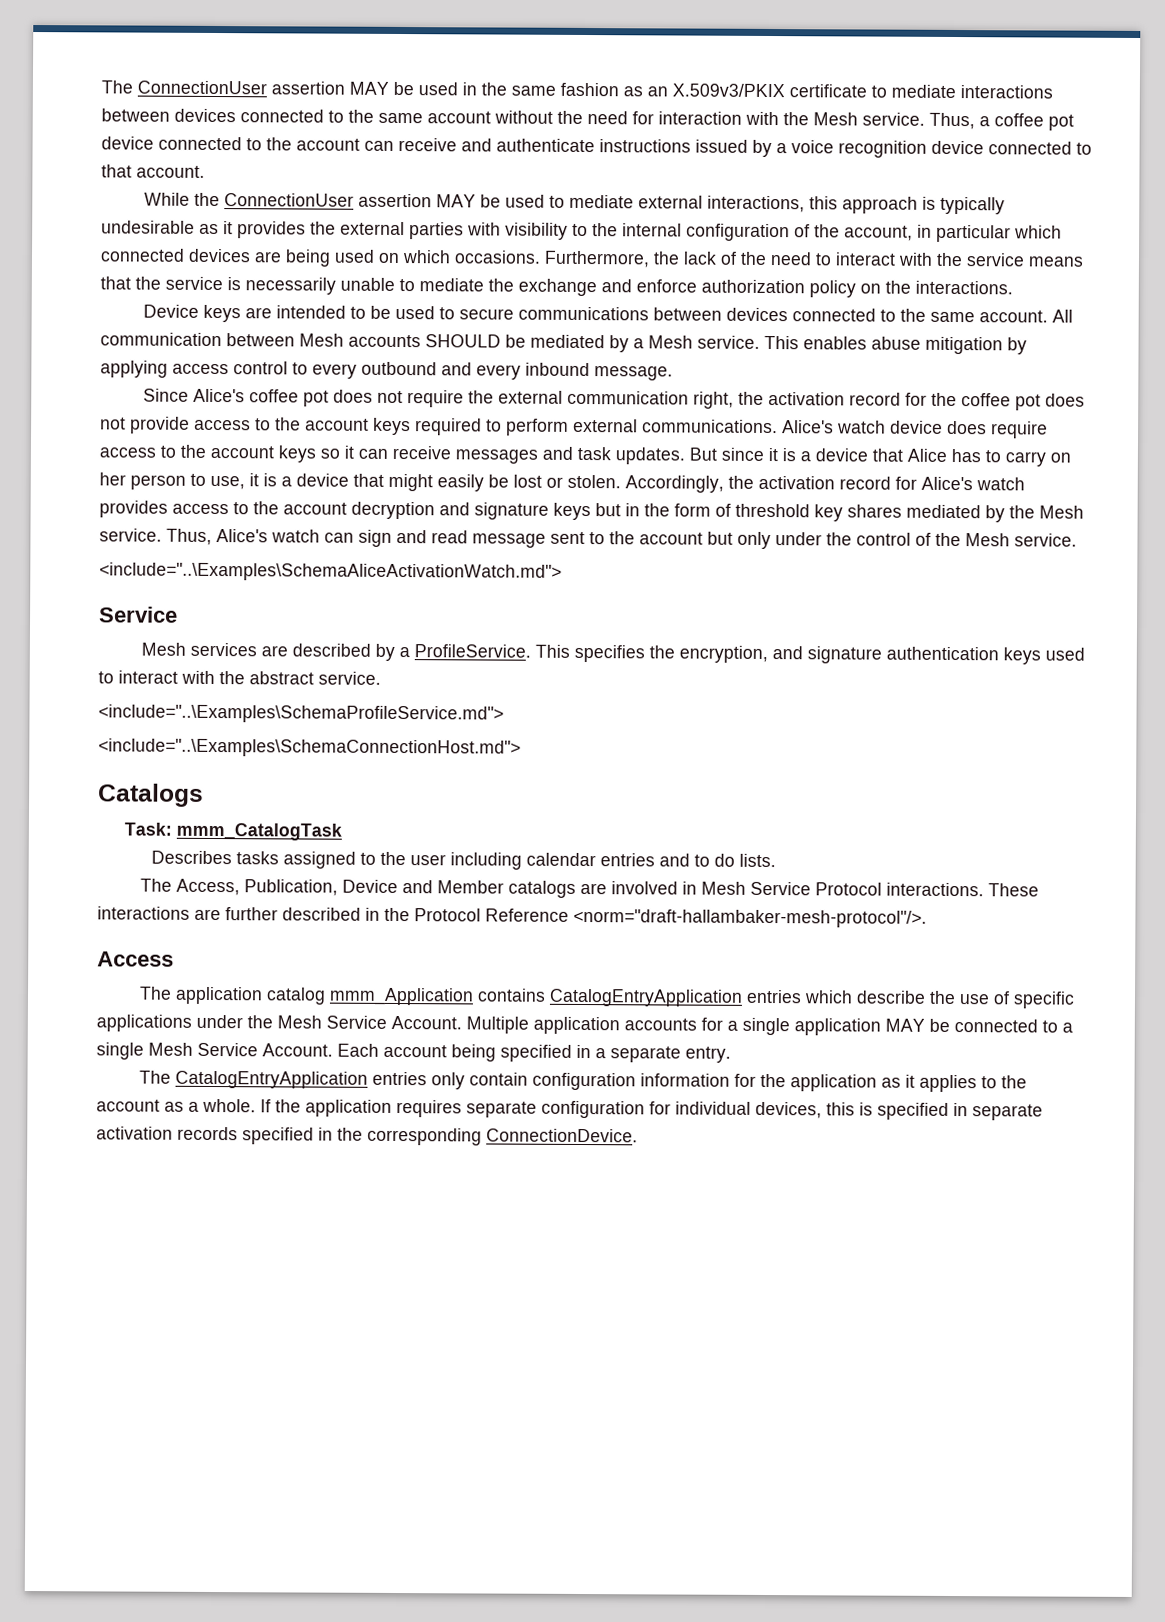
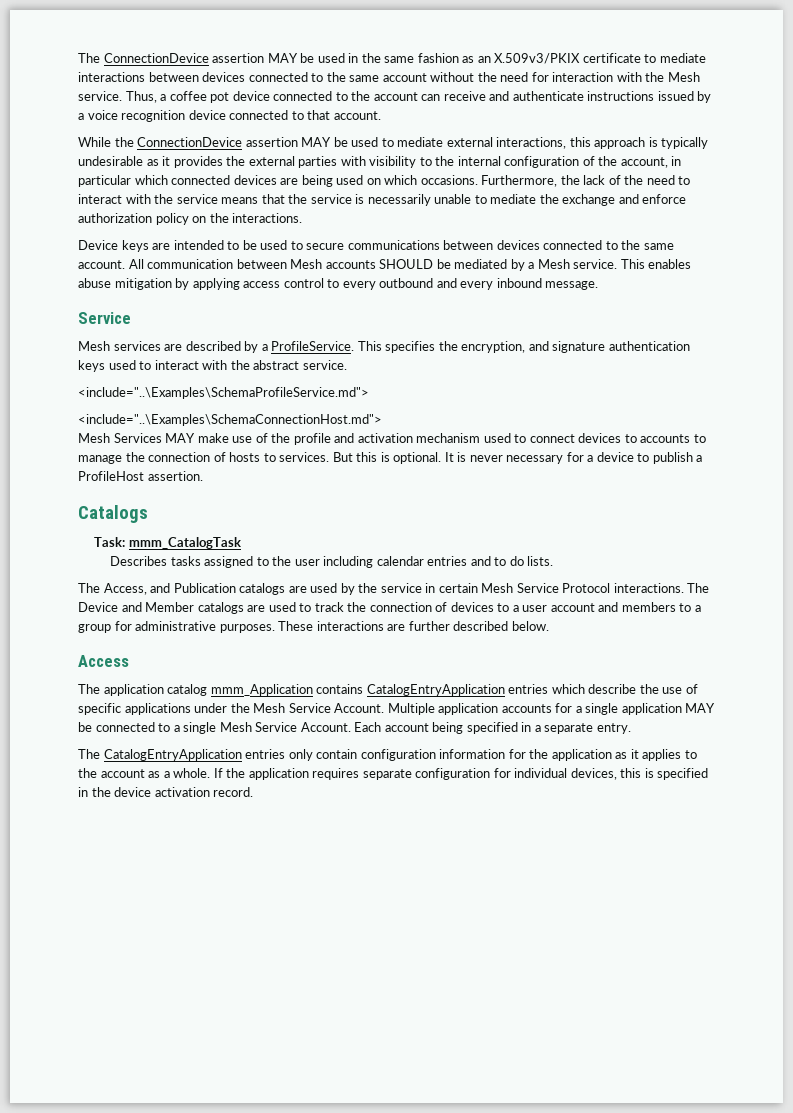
- The ConnectionUser assertion MAY be used in the same fashion as an X.509v3/PKIX certificate to mediate interactions between devices connected to the same account without the need for interaction with the Mesh service.
+ The ConnectionDevice assertion MAY be used in the same fashion as an X.509v3/PKIX certificate to mediate interactions between devices connected to the same account without the need for interaction with the Mesh service.
- While the ConnectionUser assertion MAY be used to mediate external interactions, this approach is typically undesirable as it provides the external parties with visibility to the internal configuration of the account, in particular which connected devices are being used on which occasions.
+ While the ConnectionDevice assertion MAY be used to mediate external interactions, this approach is typically undesirable as it provides the external parties with visibility to the internal configuration of the account, in particular which connected devices are being used on which occasions.
- Since Alice's coffee pot does not require the external communication right, the activation record for the coffee pot does not provide access to the account keys required to perform external communications. Alice's watch device does require access to the account keys so it can receive messages and task updates. But since it is a device that Alice has to carry on her person to use, it is a device that might easily be lost or stolen. Accordingly, the activation record for Alice's watch provides access to the account decryption and signature keys but in the form of threshold key shares mediated by the Mesh service. Thus, Alice's watch can sign and read message sent to the account but only under the control of the Mesh service.
- <include="..\Examples\SchemaAliceActivationWatch.md">
+ Mesh Services MAY make use of the profile and activation mechanism used to connect devices to accounts to manage the connection of hosts to services. But this is optional. It is never necessary for a device to publish a ProfileHost assertion.
- The Access, Publication, Device and Member catalogs are involved in Mesh Service Protocol interactions.
+ The Access, and Publication catalogs are used by the service in certain Mesh Service Protocol interactions. The Device and Member catalogs are used to track the connection of devices to a user account and members to a group for administrative purposes.
- These interactions are further described in the Protocol Reference <norm="draft-hallambaker-mesh-protocol"/>.
+ These interactions are further described below.
- If the application requires separate configuration for individual devices, this is specified in separate activation records specified in the corresponding ConnectionDevice.
+ If the application requires separate configuration for individual devices, this is specified in the device activation record.

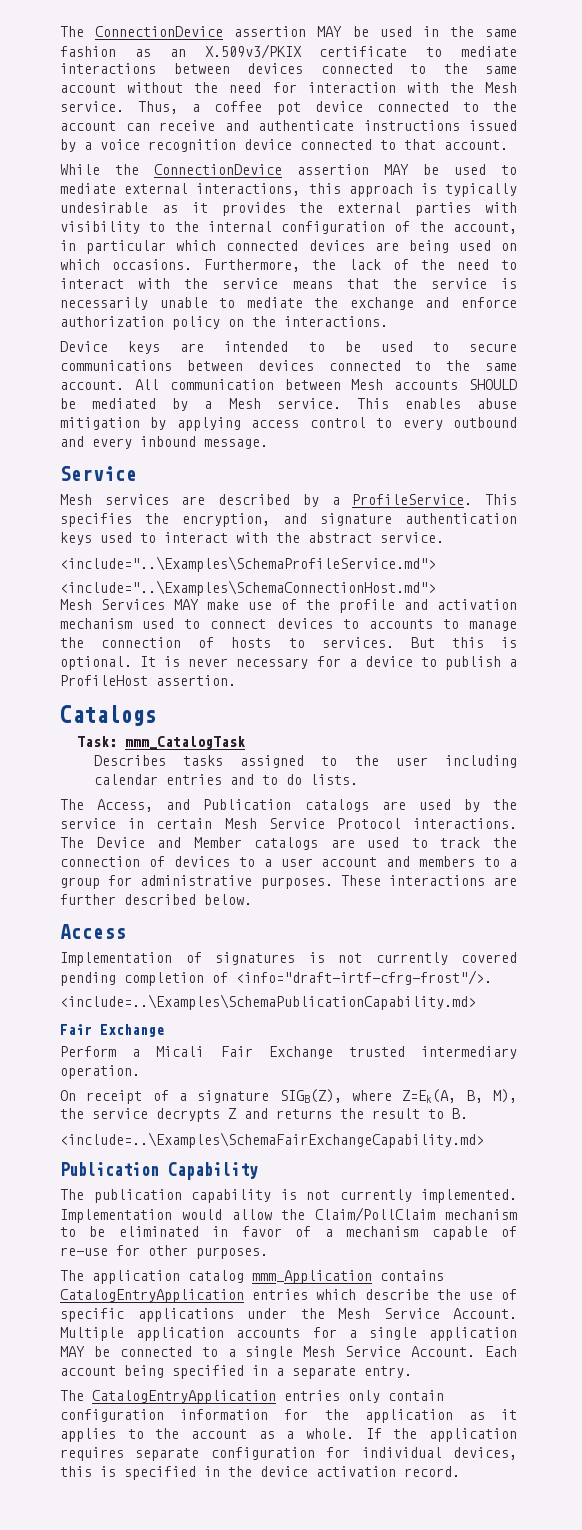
+ Implementation of signatures is not currently covered pending completion of <info="draft-irtf-cfrg-frost"/>.
+ <include=..\Examples\SchemaPublicationCapability.md>
+ Fair Exchange
+ Perform a Micali Fair Exchange trusted intermediary operation.
+ On receipt of a signature SIGB(Z), where Z=Ek(A, B, M), the service decrypts Z and returns the result to B.
+ <include=..\Examples\SchemaFairExchangeCapability.md>
+ Publication Capability
+ The publication capability is not currently implemented. Implementation would allow the Claim/PollClaim mechanism to be eliminated in favor of a mechanism capable of re-use for other purposes.

